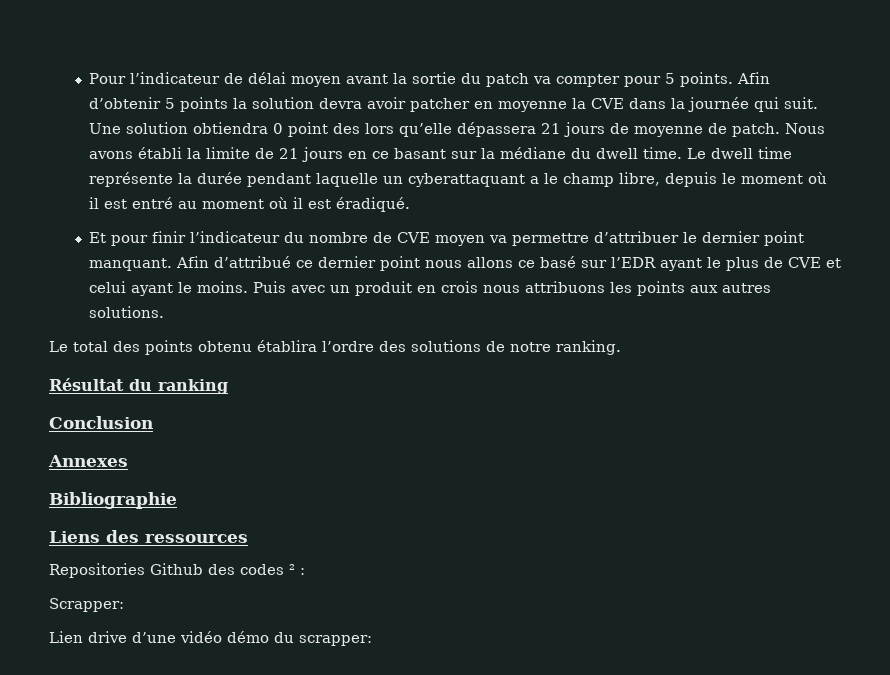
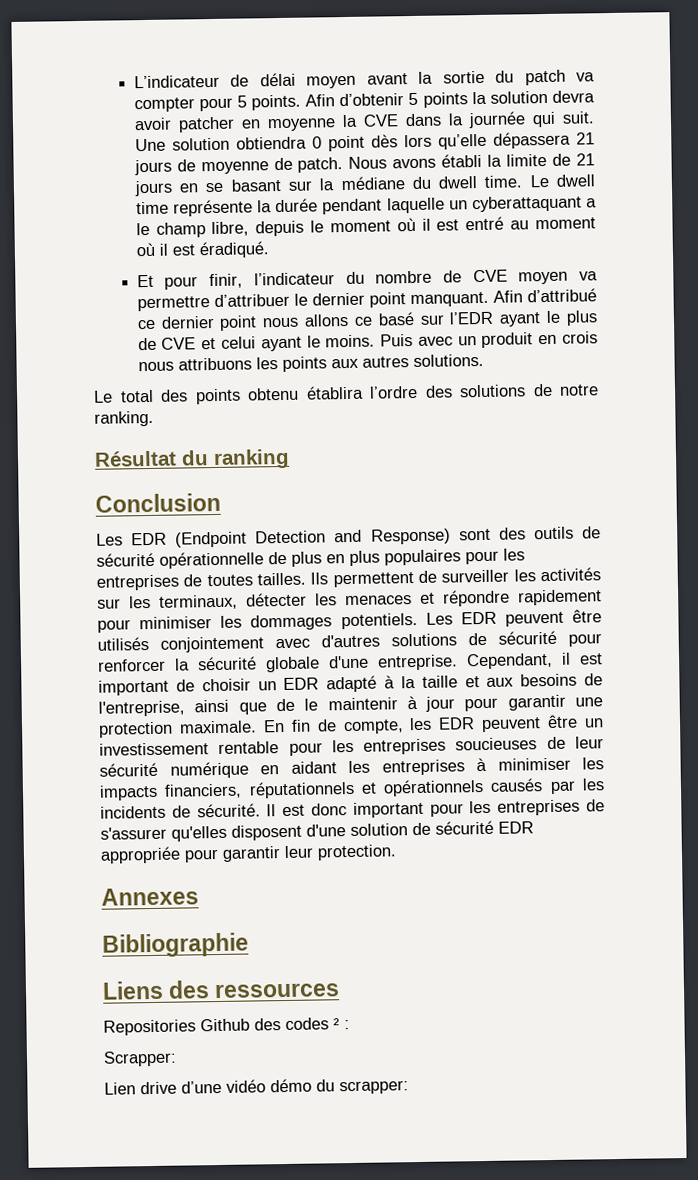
- Pour l’indicateur de délai moyen avant la sortie du patch va compter pour 5 points.
+ L’indicateur de délai moyen avant la sortie du patch va compter pour 5 points.
- Une solution obtiendra 0 point des lors qu’elle dépassera 21 jours de moyenne de patch.
+ Une solution obtiendra 0 point dès lors qu’elle dépassera 21 jours de moyenne de patch.
- Nous avons établi la limite de 21 jours en ce basant sur la médiane du dwell time.
+ Nous avons établi la limite de 21 jours en se basant sur la médiane du dwell time.
- Et pour finir l’indicateur du nombre de CVE moyen va permettre d’attribuer le dernier point manquant.
+ Et pour finir, l’indicateur du nombre de CVE moyen va permettre d’attribuer le dernier point manquant.
+ Les EDR (Endpoint Detection and Response) sont des outils de sécurité opérationnelle de plus en plus populaires pour les entreprises de toutes tailles. Ils permettent de surveiller les activités sur les terminaux, détecter les menaces et répondre rapidement pour minimiser les dommages potentiels. Les EDR peuvent être utilisés conjointement avec d'autres solutions de sécurité pour renforcer la sécurité globale d'une entreprise. Cependant, il est important de choisir un EDR adapté à la taille et aux besoins de l'entreprise, ainsi que de le maintenir à jour pour garantir une protection maximale. En fin de compte, les EDR peuvent être un investissement rentable pour les entreprises soucieuses de leur sécurité numérique en aidant les entreprises à minimiser les impacts financiers, réputationnels et opérationnels causés par les incidents de sécurité. Il est donc important pour les entreprises de s'assurer qu'elles disposent d'une solution de sécurité EDR appropriée pour garantir leur protection.

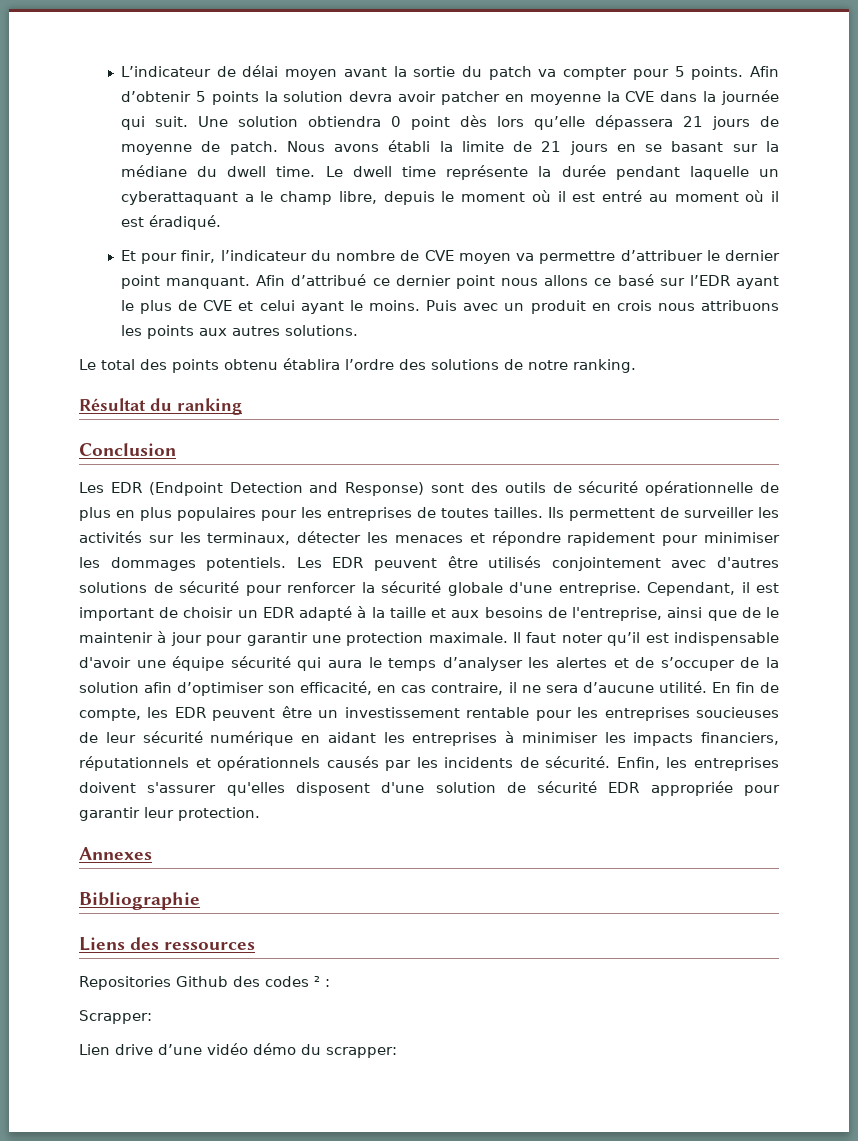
+ Il faut noter qu’il est indispensable d'avoir une équipe sécurité qui aura le temps d’analyser les alertes et de s’occuper de la solution afin d’optimiser son efficacité, en cas contraire, il ne sera d’aucune utilité.
- Il est donc important pour les entreprises de s'assurer qu'elles disposent d'une solution de sécurité EDR appropriée pour garantir leur protection.
+ Enfin, les entreprises doivent s'assurer qu'elles disposent d'une solution de sécurité EDR appropriée pour garantir leur protection.

